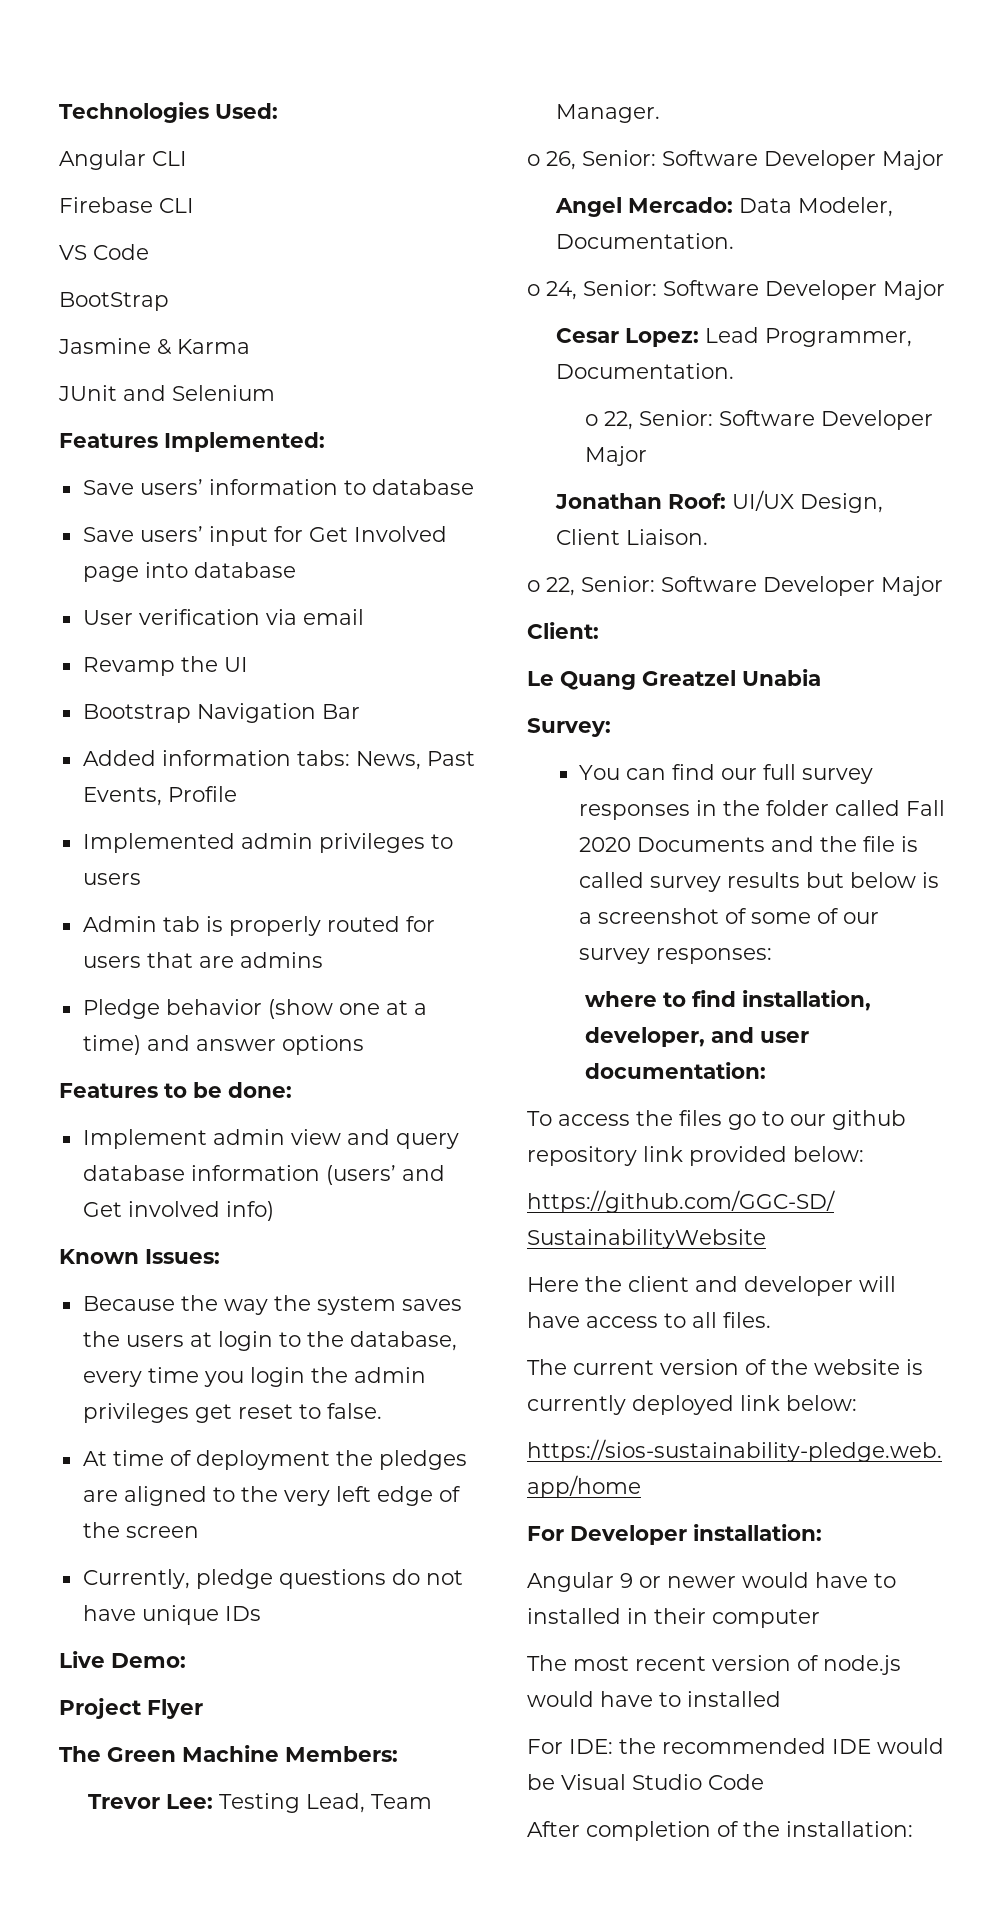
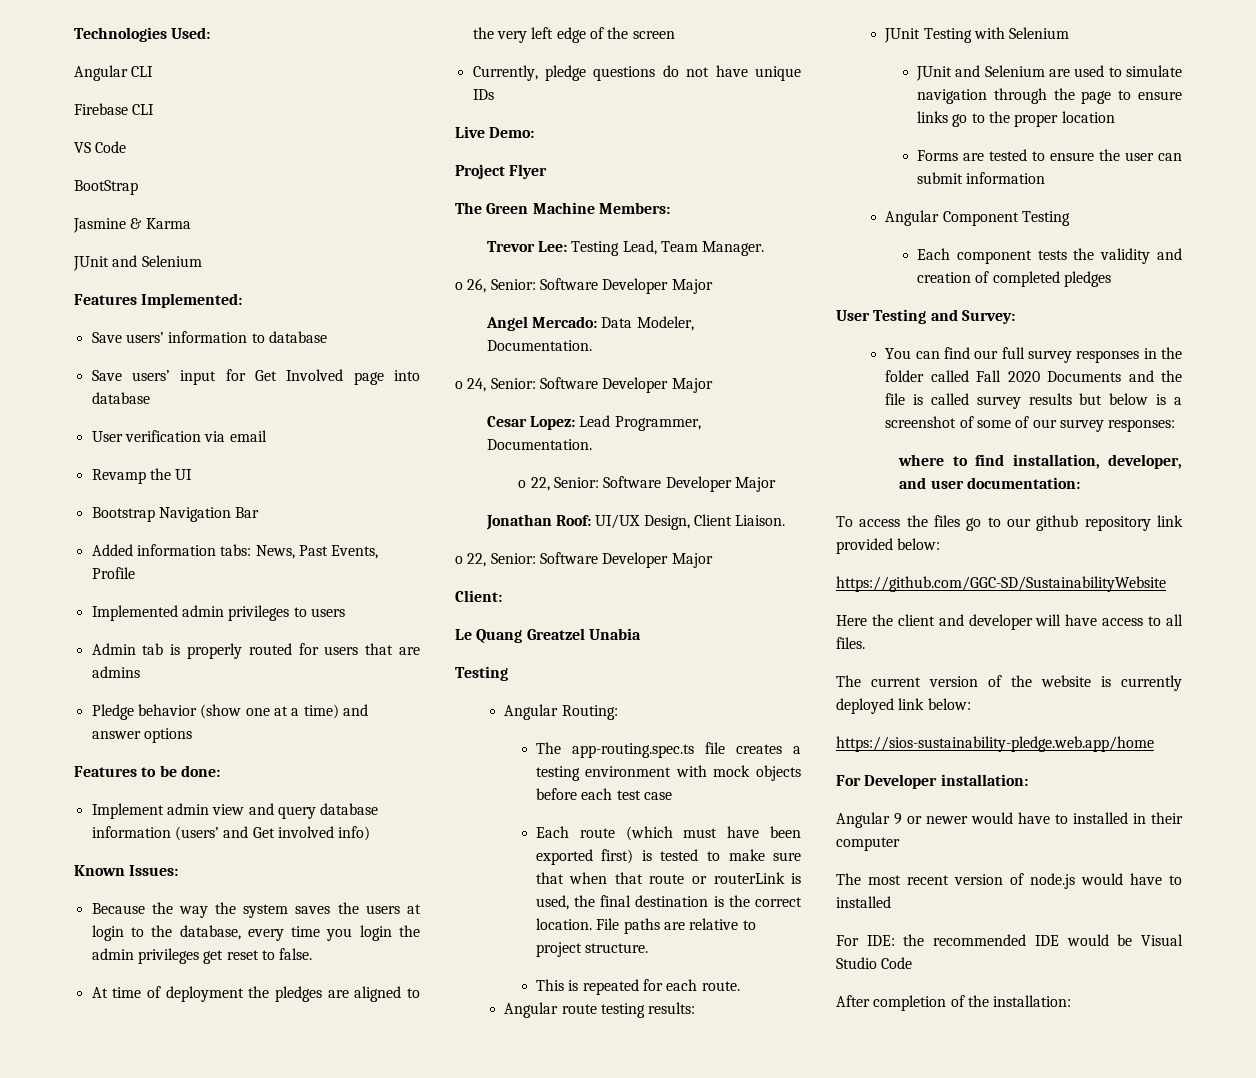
  Le Quang Greatzel Unabia
- Survey:
+ Testing
+ Angular Routing:
+ The app-routing.spec.ts file creates a testing environment with mock objects before each test case
+ Each route (which must have been exported first) is tested to make sure that when that route or routerLink is used, the final destination is the correct location. File paths are relative to project structure.
+ This is repeated for each route.
+ Angular route testing results:
+ JUnit Testing with Selenium
+ JUnit and Selenium are used to simulate navigation through the page to ensure links go to the proper location
+ Forms are tested to ensure the user can submit information
+ Angular Component Testing
+ Each component tests the validity and creation of completed pledges
+ User Testing and Survey:

